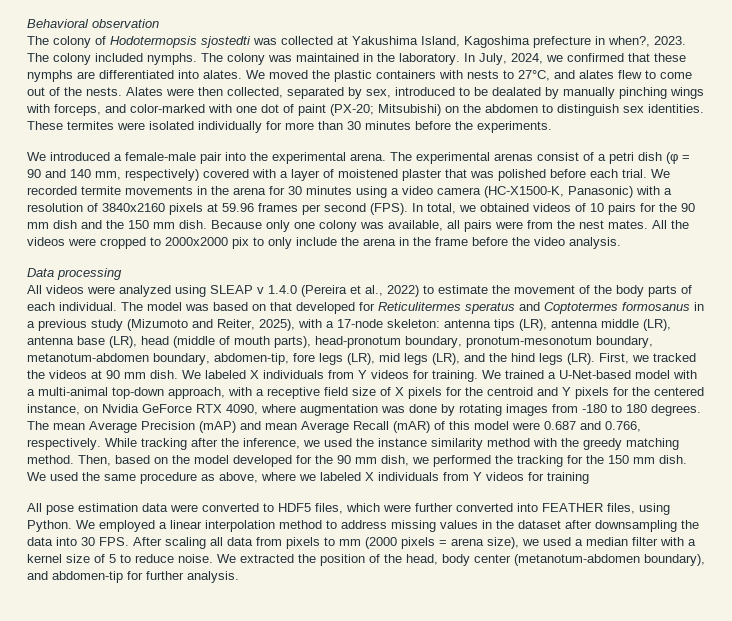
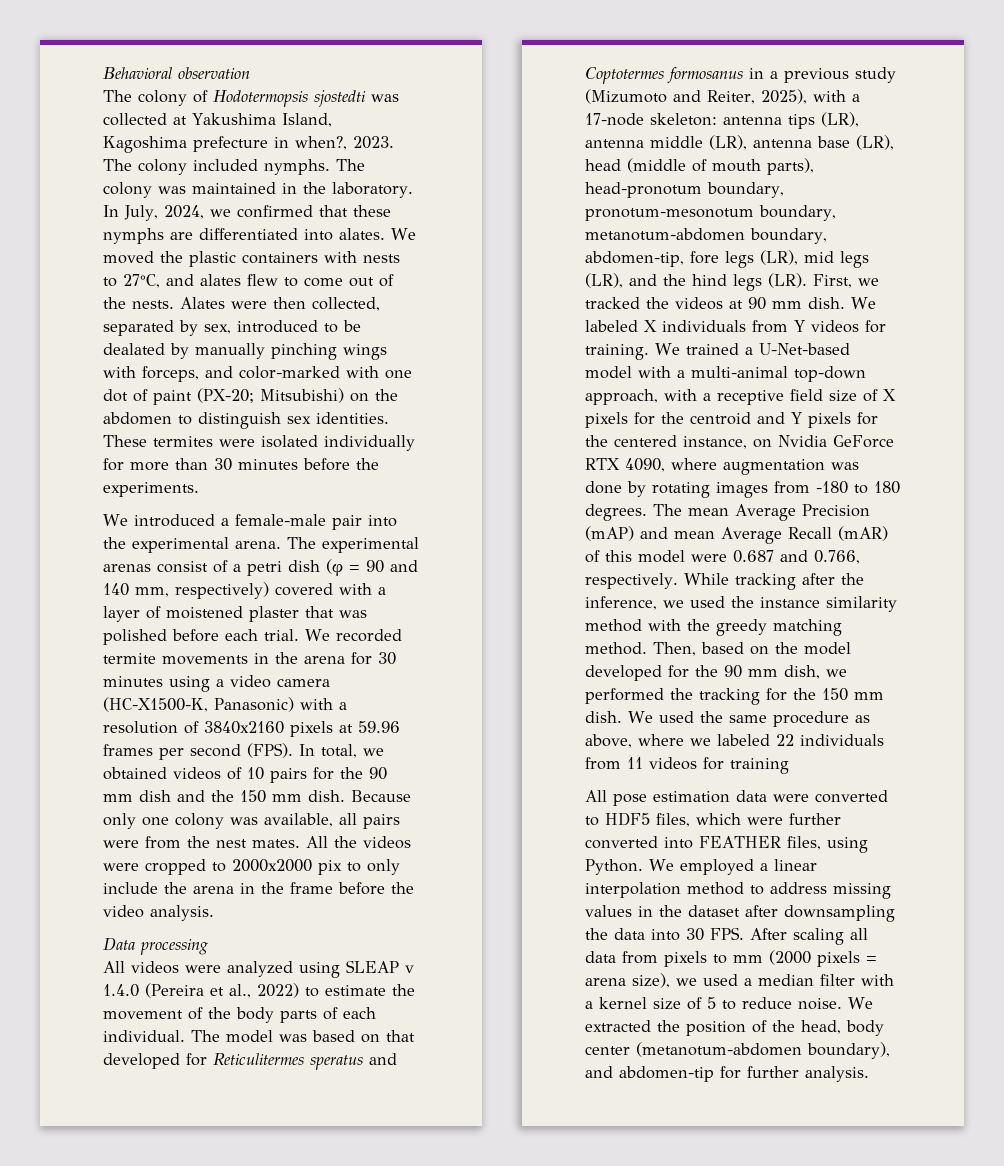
- We used the same procedure as above, where we labeled X individuals from Y videos for training
+ We used the same procedure as above, where we labeled 22 individuals from 11 videos for training

